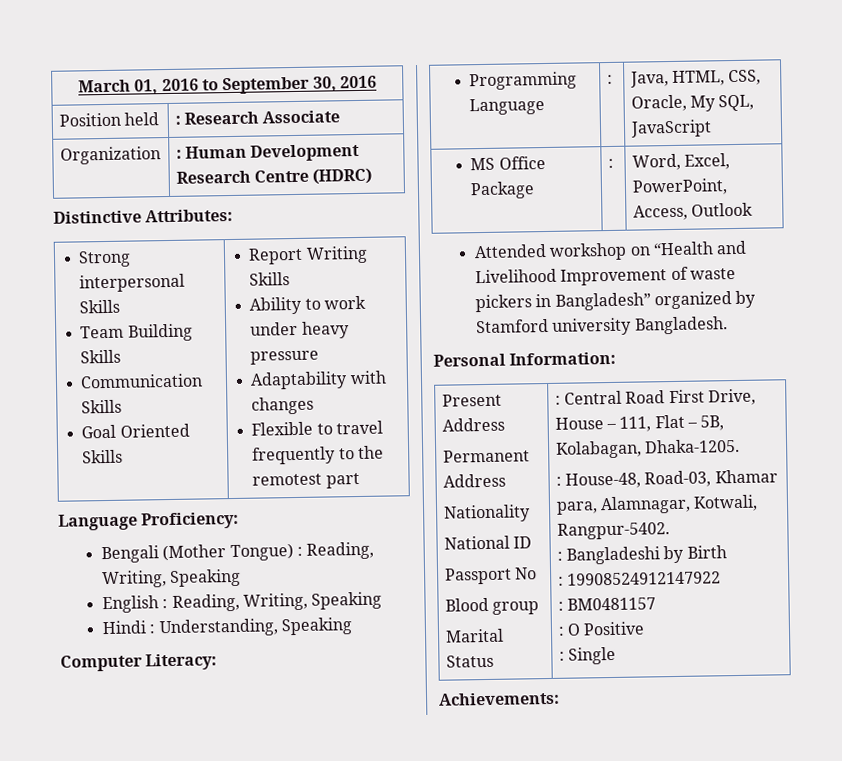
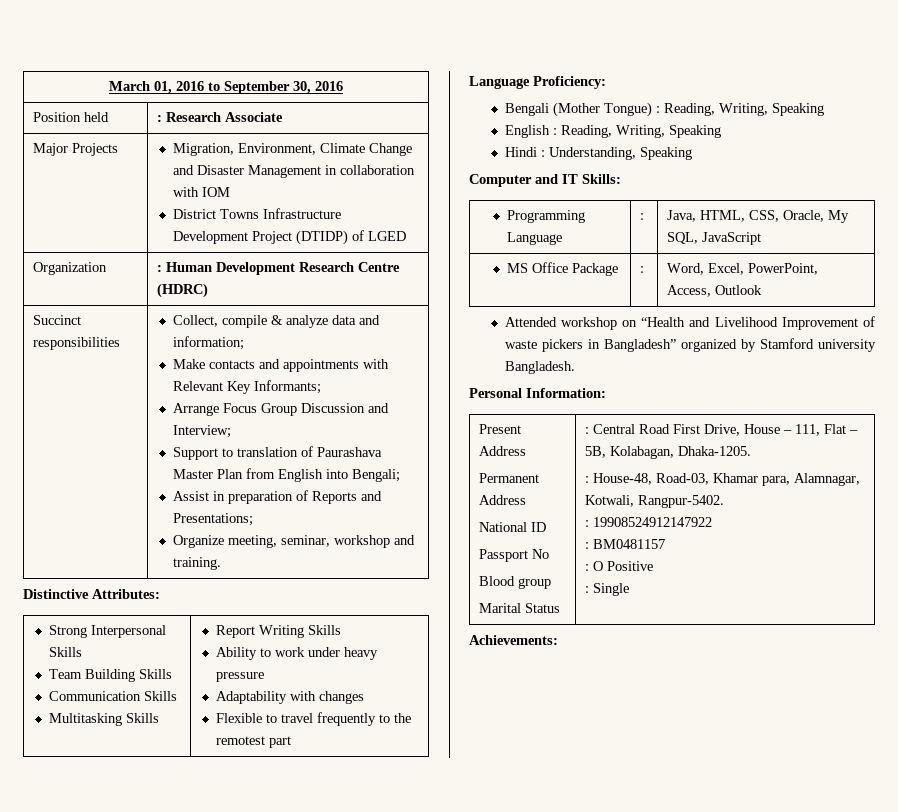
+ Major Projects | Migration, Environment, Climate Change and Disaster Management in collaboration with IOM
+ District Towns Infrastructure Development Project (DTIDP) of LGED
+ Succinct responsibilities | Collect, compile & analyze data and information;
+ Make contacts and appointments with Relevant Key Informants;
+ Arrange Focus Group Discussion and Interview;
+ Support to translation of Paurashava Master Plan from English into Bengali;
+ Assist in preparation of Reports and Presentations;
+ Organize meeting, seminar, workshop and training.
- Strong interpersonal Skills
+ Strong Interpersonal Skills
  Team Building Skills
  Communication Skills
- Goal Oriented Skills | Report Writing Skills
+ Multitasking Skills | Report Writing Skills
- Computer Literacy:
+ Computer and IT Skills:
- Nationality
- : Bangladeshi by Birth

